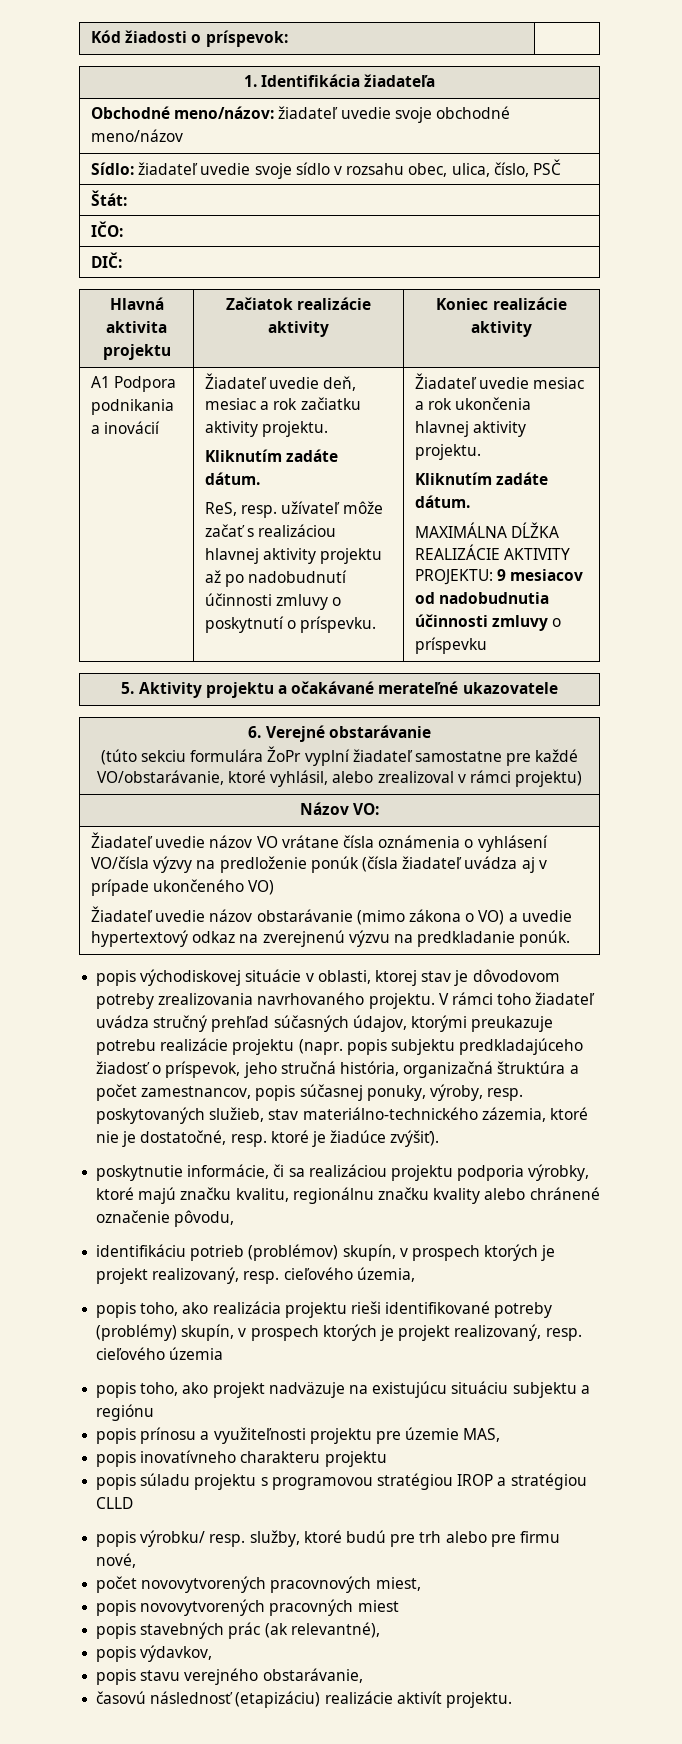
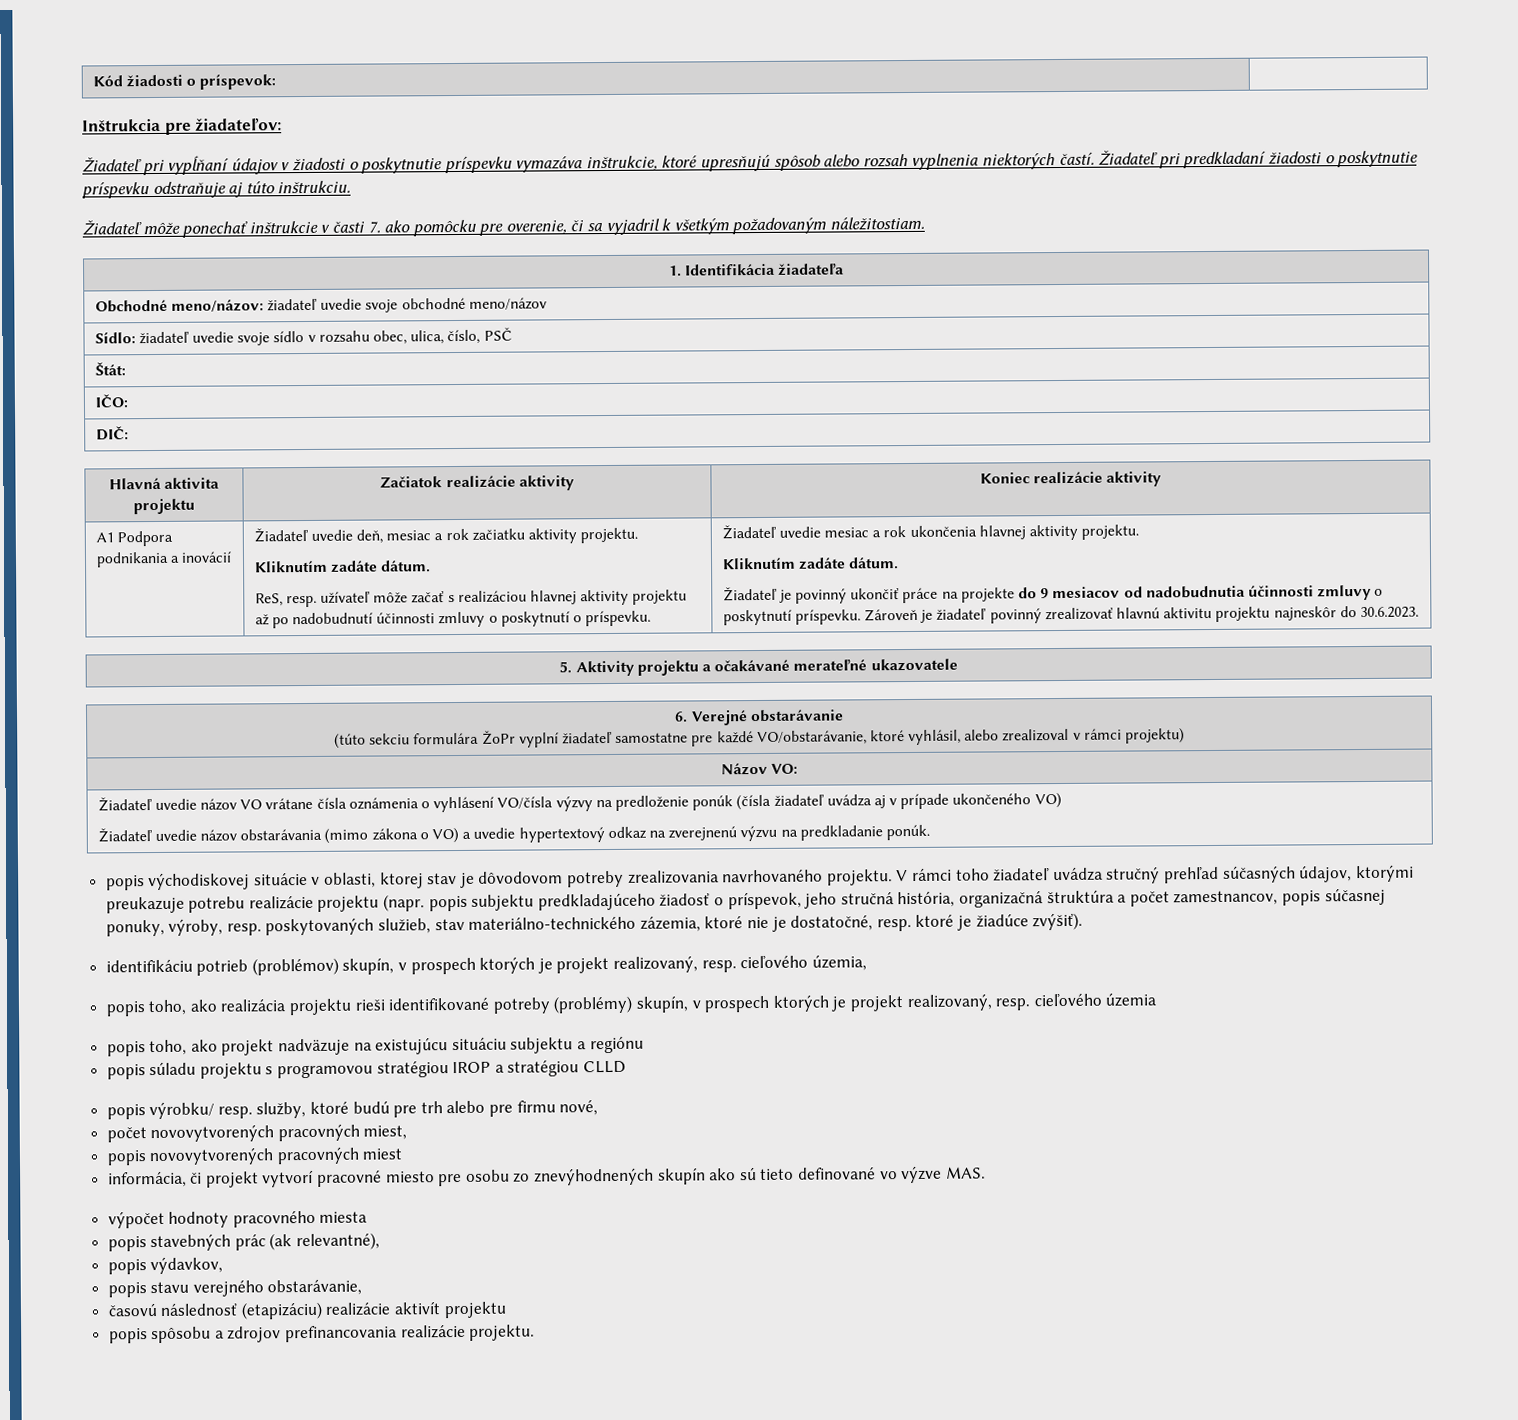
+ Inštrukcia pre žiadateľov:
+ Žiadateľ pri vypĺňaní údajov v žiadosti o poskytnutie príspevku vymazáva inštrukcie, ktoré upresňujú spôsob alebo rozsah vyplnenia niektorých častí. Žiadateľ pri predkladaní žiadosti o poskytnutie príspevku odstraňuje aj túto inštrukciu.
+ Žiadateľ môže ponechať inštrukcie v časti 7. ako pomôcku pre overenie, či sa vyjadril k všetkým požadovaným náležitostiam.
- MAXIMÁLNA DĹŽKA REALIZÁCIE AKTIVITY PROJEKTU: 9 mesiacov od nadobudnutia účinnosti zmluvy o príspevku
+ Žiadateľ je povinný ukončiť práce na projekte do 9 mesiacov od nadobudnutia účinnosti zmluvy o poskytnutí príspevku. Zároveň je žiadateľ povinný zrealizovať hlavnú aktivitu projektu najneskôr do 30.6.2023.
  Žiadateľ uvedie názov VO vrátane čísla oznámenia o vyhlásení VO/čísla výzvy na predloženie ponúk (čísla žiadateľ uvádza aj v prípade ukončeného VO)
- Žiadateľ uvedie názov obstarávanie (mimo zákona o VO) a uvedie hypertextový odkaz na zverejnenú výzvu na predkladanie ponúk.
+ Žiadateľ uvedie názov obstarávania (mimo zákona o VO) a uvedie hypertextový odkaz na zverejnenú výzvu na predkladanie ponúk.
- poskytnutie informácie, či sa realizáciou projektu podporia výrobky, ktoré majú značku kvalitu, regionálnu značku kvality alebo chránené označenie pôvodu,
- popis prínosu a využiteľnosti projektu pre územie MAS,
- popis inovatívneho charakteru projektu
- počet novovytvorených pracovnových miest,
+ počet novovytvorených pracovných miest,
+ informácia, či projekt vytvorí pracovné miesto pre osobu zo znevýhodnených skupín ako sú tieto definované vo výzve MAS.
+ výpočet hodnoty pracovného miesta
- časovú následnosť (etapizáciu) realizácie aktivít projektu.
+ časovú následnosť (etapizáciu) realizácie aktivít projektu
+ popis spôsobu a zdrojov prefinancovania realizácie projektu.

